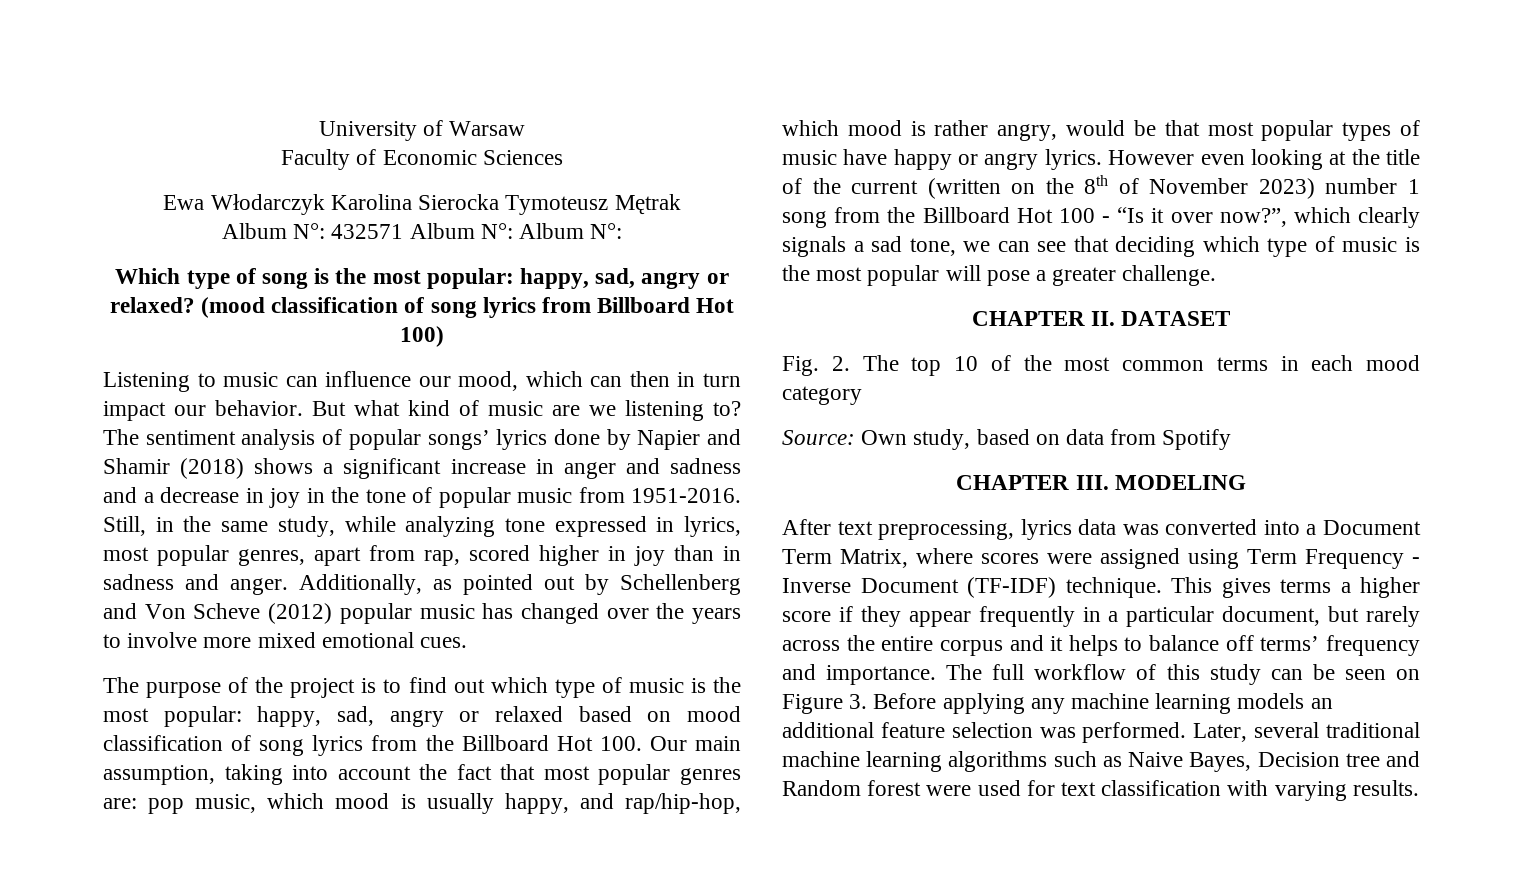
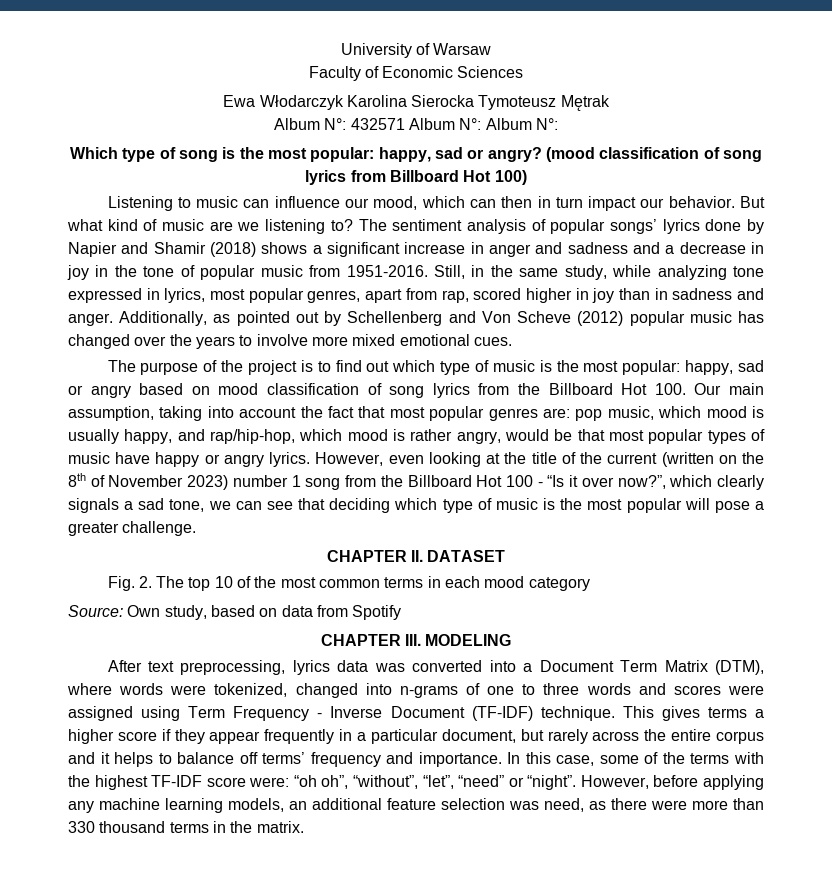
- Which type of song is the most popular: happy, sad, angry or relaxed?
+ Which type of song is the most popular: happy, sad or angry?
- happy, sad, angry or relaxed based on mood classification of song lyrics from the Billboard Hot 100. Our main assumption, taking into account the fact that most popular genres are:
+ happy, sad or angry based on mood classification of song lyrics from the Billboard Hot 100. Our main assumption, taking into account the fact that most popular genres are:
- However even looking at the title of the current (written on the 8th of November 2023) number 1 song from the Billboard Hot 100 - “Is it over now?”, which clearly signals a sad tone, we can see that deciding which type of music is the most popular will pose a greater challenge.
+ However, even looking at the title of the current (written on the 8th of November 2023) number 1 song from the Billboard Hot 100 - “Is it over now?”, which clearly signals a sad tone, we can see that deciding which type of music is the most popular will pose a greater challenge.
- After text preprocessing, lyrics data was converted into a Document Term Matrix, where scores were assigned using Term Frequency - Inverse Document (TF-IDF) technique.
+ After text preprocessing, lyrics data was converted into a Document Term Matrix (DTM), where words were tokenized, changed into n-grams of one to three words and scores were assigned using Term Frequency - Inverse Document (TF-IDF) technique.
- The full workflow of this study can be seen on Figure 3. Before applying any machine learning models an additional feature selection was performed. Later, several traditional machine learning algorithms such as Naive Bayes, Decision tree and Random forest were used for text classification with varying results.
+ In this case, some of the terms with the highest TF-IDF score were: “oh oh”, “without”, “let”, “need” or “night”. However, before applying any machine learning models, an additional feature selection was need, as there were more than 330 thousand terms in the matrix.

